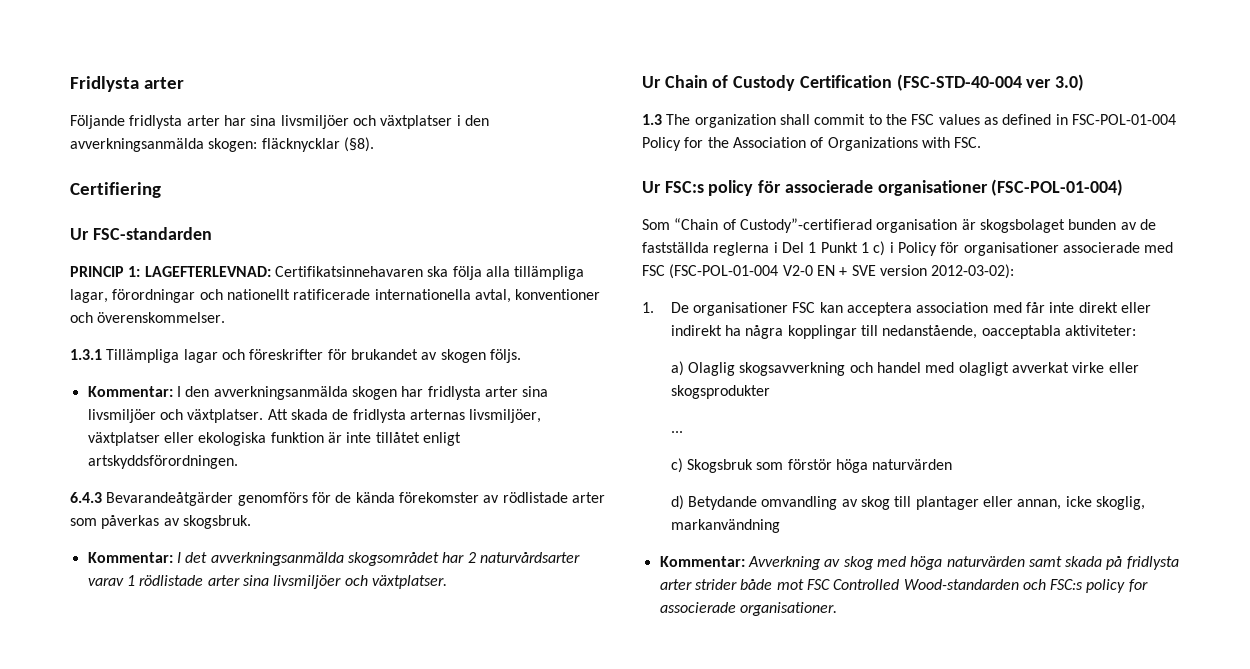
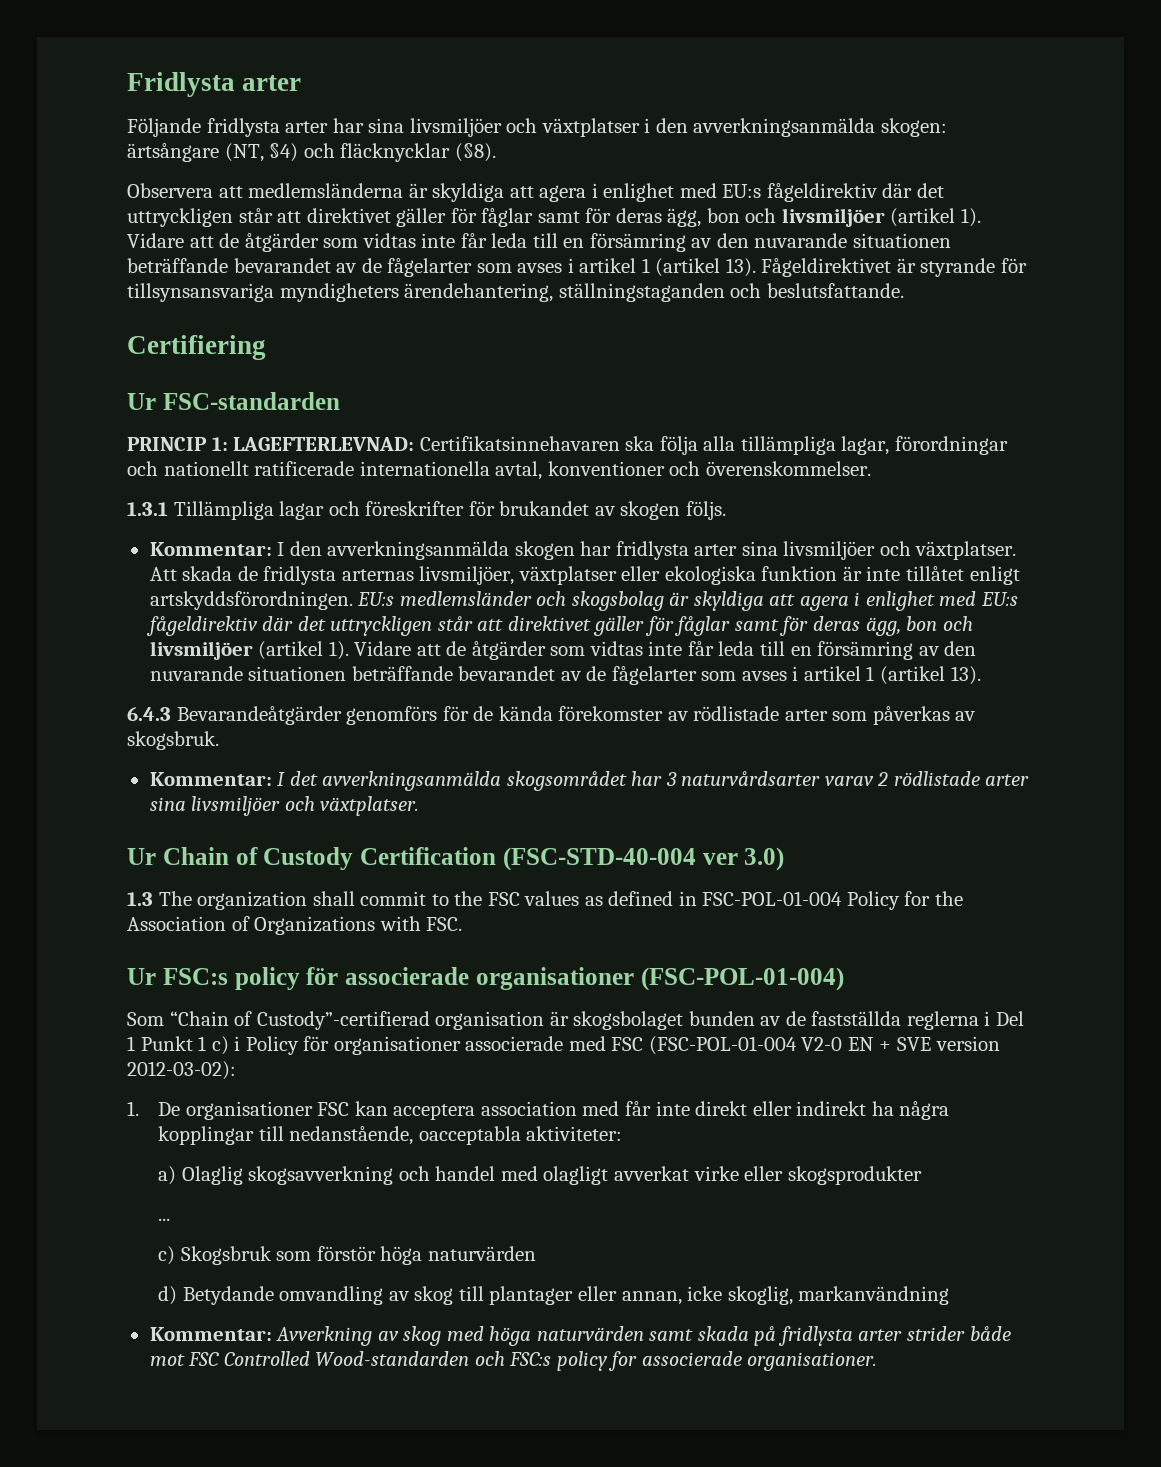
- Följande fridlysta arter har sina livsmiljöer och växtplatser i den avverkningsanmälda skogen: fläcknycklar (§8).
+ Följande fridlysta arter har sina livsmiljöer och växtplatser i den avverkningsanmälda skogen: ärtsångare (NT, §4) och fläcknycklar (§8).
+ Observera att medlemsländerna är skyldiga att agera i enlighet med EU:s fågeldirektiv där det uttryckligen står att direktivet gäller för fåglar samt för deras ägg, bon och livsmiljöer (artikel 1). Vidare att de åtgärder som vidtas inte får leda till en försämring av den nuvarande situationen beträffande bevarandet av de fågelarter som avses i artikel 1 (artikel 13). Fågeldirektivet är styrande för tillsynsansvariga myndigheters ärendehantering, ställningstaganden och beslutsfattande.
+ EU:s medlemsländer och skogsbolag är skyldiga att agera i enlighet med EU:s fågeldirektiv där det uttryckligen står att direktivet gäller för fåglar samt för deras ägg, bon och livsmiljöer (artikel 1). Vidare att de åtgärder som vidtas inte får leda till en försämring av den nuvarande situationen beträffande bevarandet av de fågelarter som avses i artikel 1 (artikel 13).
- Kommentar: I det avverkningsanmälda skogsområdet har 2 naturvårdsarter varav 1 rödlistade arter sina livsmiljöer och växtplatser.
+ Kommentar: I det avverkningsanmälda skogsområdet har 3 naturvårdsarter varav 2 rödlistade arter sina livsmiljöer och växtplatser.

